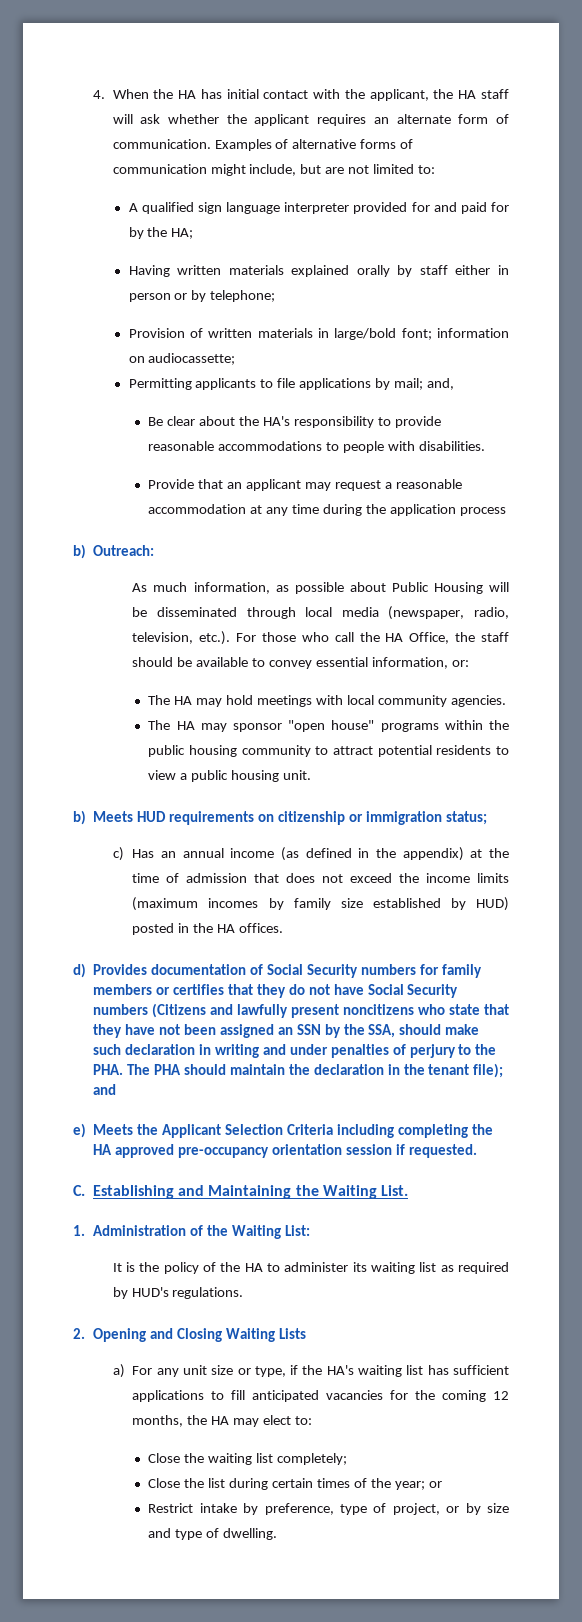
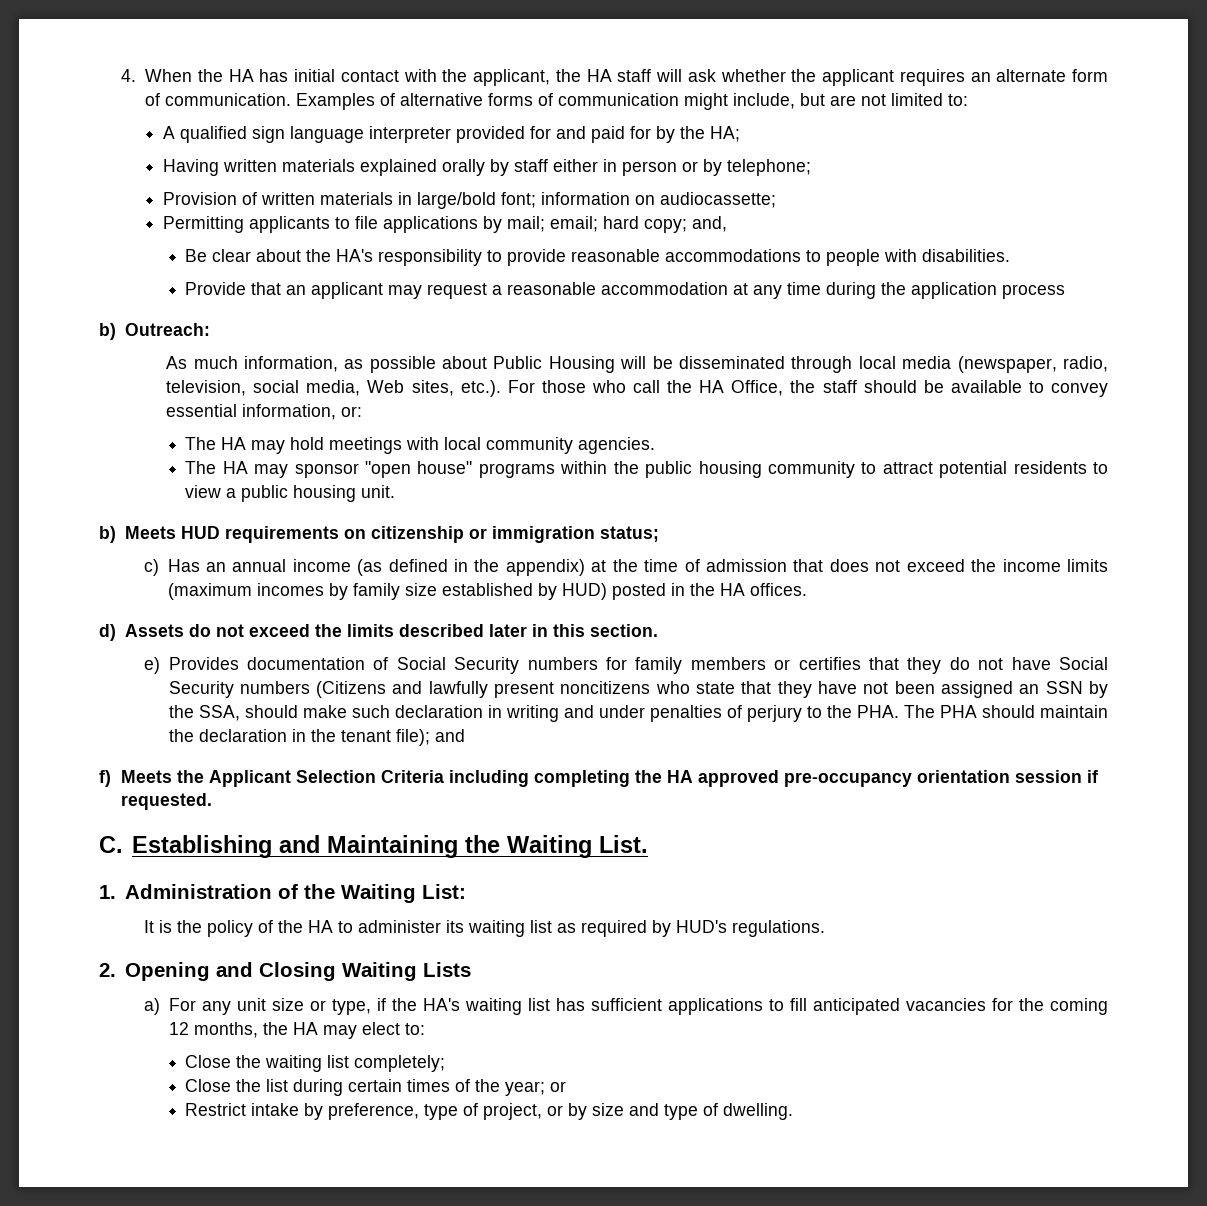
- Permitting applicants to file applications by mail; and,
+ Permitting applicants to file applications by mail; email; hard copy; and,
- As much information, as possible about Public Housing will be disseminated through local media (newspaper, radio, television, etc.). For those who call the HA Office, the staff should be available to convey essential information, or:
+ As much information, as possible about Public Housing will be disseminated through local media (newspaper, radio, television, social media, Web sites, etc.). For those who call the HA Office, the staff should be available to convey essential information, or:
- d) Provides documentation of Social Security numbers for family members or certifies that they do not have Social Security numbers (Citizens and lawfully present noncitizens who state that they have not been assigned an SSN by the SSA, should make such declaration in writing and under penalties of perjury to the PHA. The PHA should maintain the declaration in the tenant file);
+ d) Assets do not exceed the limits described later in this section.
+ e) Provides documentation of Social Security numbers for family members or certifies that they do not have Social Security numbers (Citizens and lawfully present noncitizens who state that they have not been assigned an SSN by the SSA, should make such declaration in writing and under penalties of perjury to the PHA. The PHA should maintain the declaration in the tenant file);
- e) Meets the Applicant Selection Criteria including completing the HA approved pre-occupancy orientation session if requested.
+ f) Meets the Applicant Selection Criteria including completing the HA approved pre-occupancy orientation session if requested.

